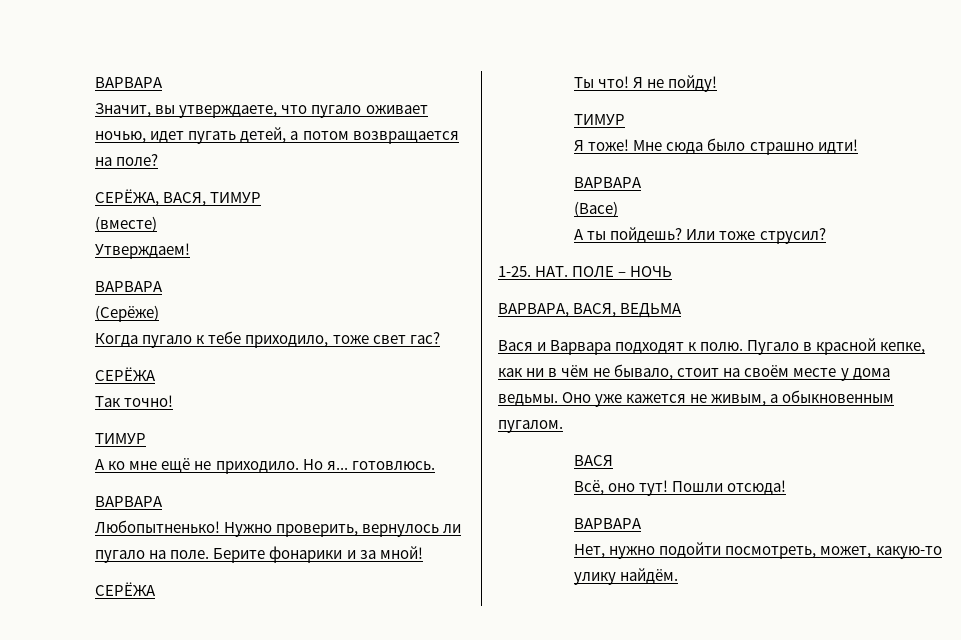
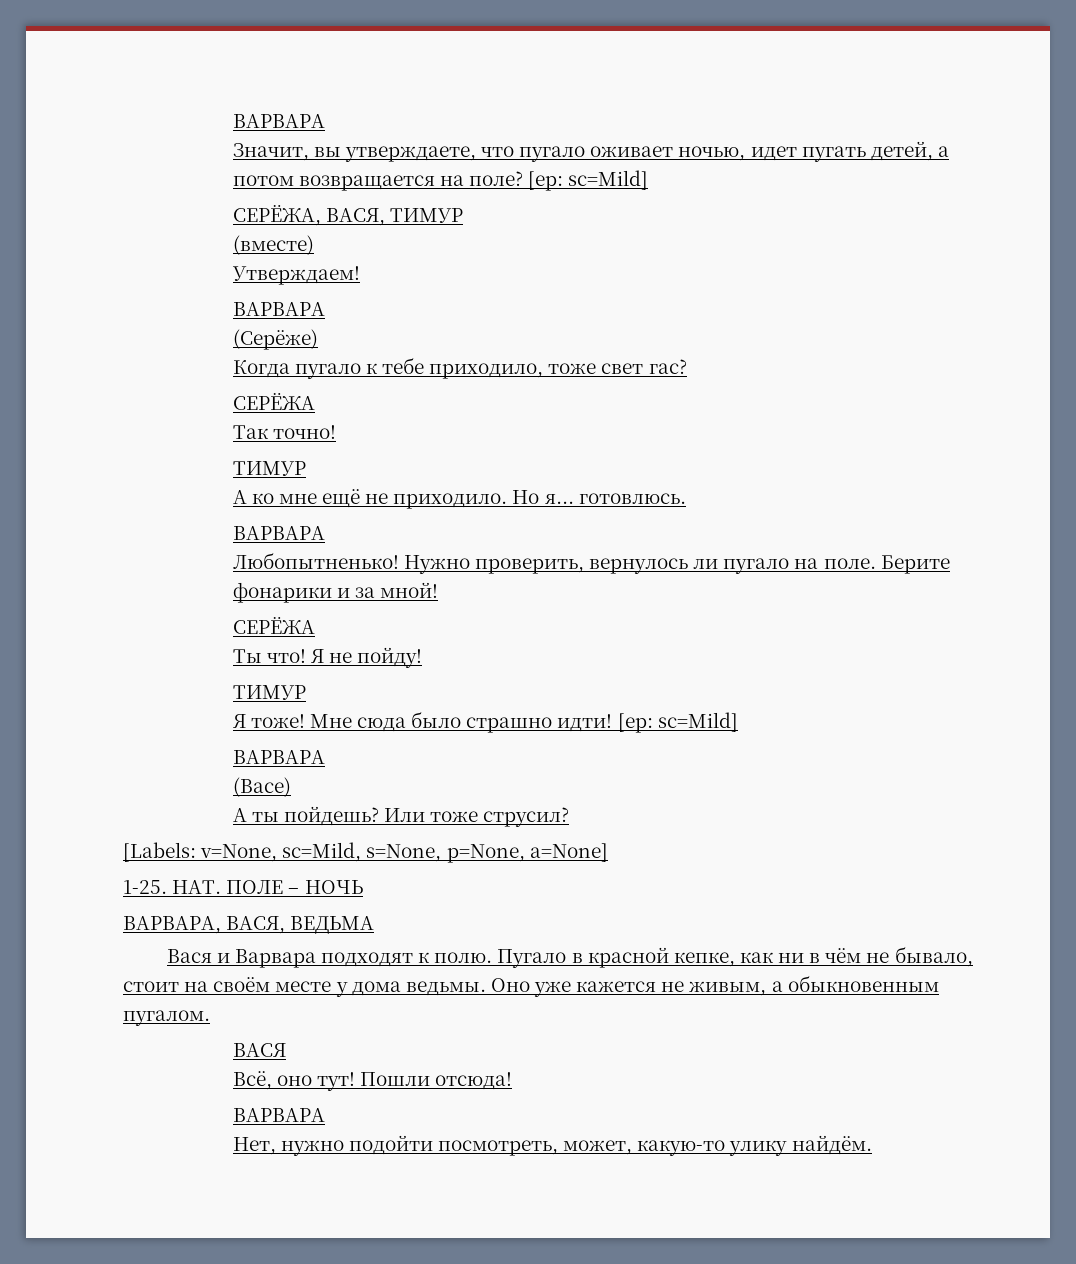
- Значит, вы утверждаете, что пугало оживает ночью, идет пугать детей, а потом возвращается на поле?
+ Значит, вы утверждаете, что пугало оживает ночью, идет пугать детей, а потом возвращается на поле? [ep: sc=Mild]
- Мне сюда было страшно идти!
+ Мне сюда было страшно идти! [ep: sc=Mild]
+ [Labels: v=None, sc=Mild, s=None, p=None, a=None]

